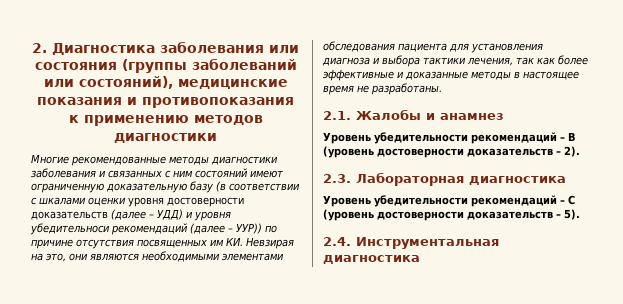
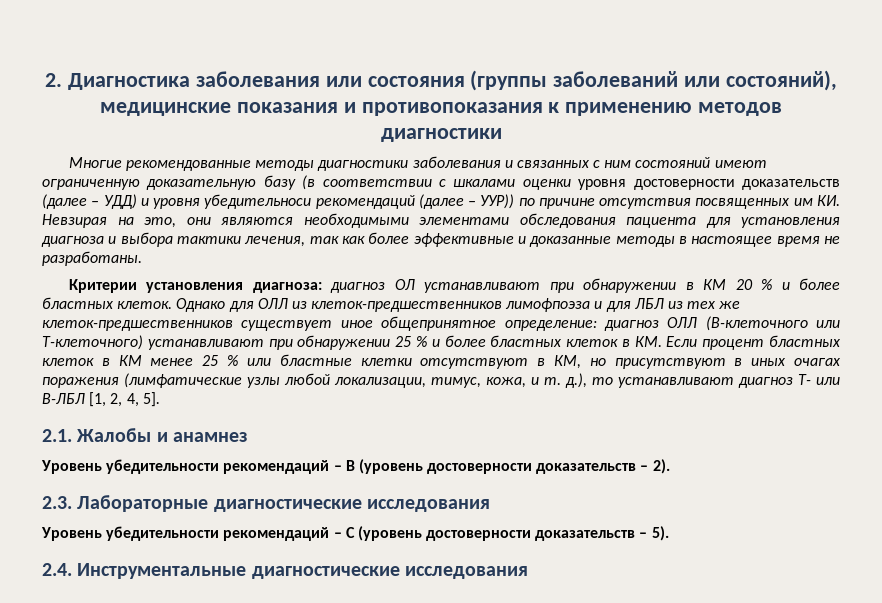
+ Критерии установления диагноза: диагноз ОЛ устанавливают при обнаружении в КМ 20 % и более бластных клеток. Однако для ОЛЛ из клеток-предшественников лимофпоэза и для ЛБЛ из тех же клеток-предшественников существует иное общепринятное определение: диагноз ОЛЛ (В-клеточного или Т-клеточного) устанавливают при обнаружении 25 % и более бластных клеток в КМ. Если процент бластных клеток в КМ менее 25 % или бластные клетки отсутствуют в КМ, но присутствуют в иных очагах поражения (лимфатические узлы любой локализации, тимус, кожа, и т. д.), то устанавливают диагноз Т- или В-ЛБЛ [1, 2, 4, 5].
- 2.3. Лабораторная диагностика
+ 2.3. Лабораторные диагностические исследования
- 2.4. Инструментальная диагностика
+ 2.4. Инструментальные диагностические исследования

